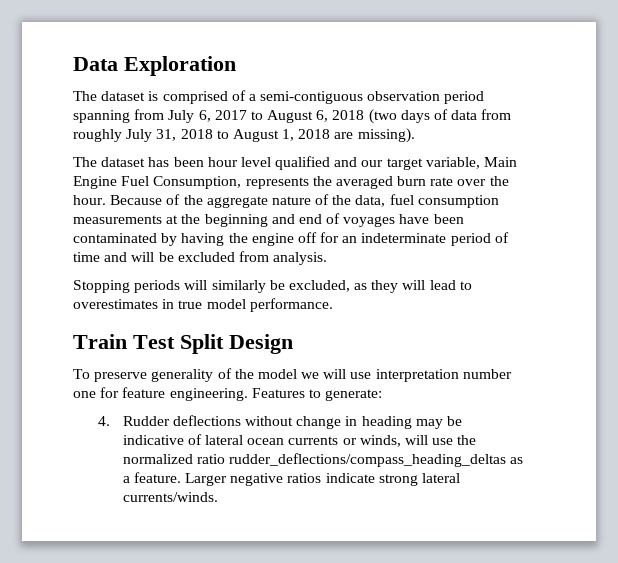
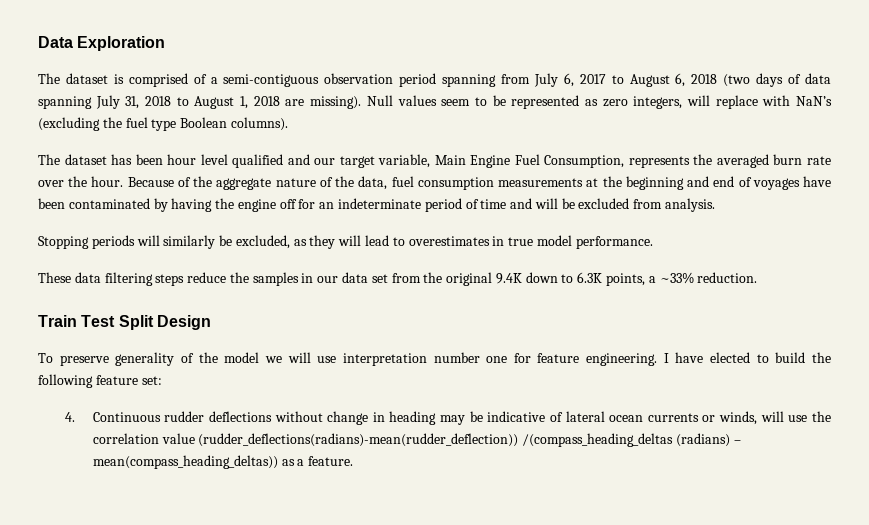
- The dataset is comprised of a semi-contiguous observation period spanning from July 6, 2017 to August 6, 2018 (two days of data from roughly July 31, 2018 to August 1, 2018 are missing).
+ The dataset is comprised of a semi-contiguous observation period spanning from July 6, 2017 to August 6, 2018 (two days of data spanning July 31, 2018 to August 1, 2018 are missing). Null values seem to be represented as zero integers, will replace with NaN’s (excluding the fuel type Boolean columns).
+ These data filtering steps reduce the samples in our data set from the original 9.4K down to 6.3K points, a ~33% reduction.
- Features to generate:
+ I have elected to build the following feature set:
- 4. Rudder deflections without change in heading may be indicative of lateral ocean currents or winds, will use the normalized ratio rudder_deflections/compass_heading_deltas as a feature. Larger negative ratios indicate strong lateral currents/winds.
+ 4. Continuous rudder deflections without change in heading may be indicative of lateral ocean currents or winds, will use the correlation value (rudder_deflections(radians)-mean(rudder_deflection)) /(compass_heading_deltas (radians) – mean(compass_heading_deltas)) as a feature.

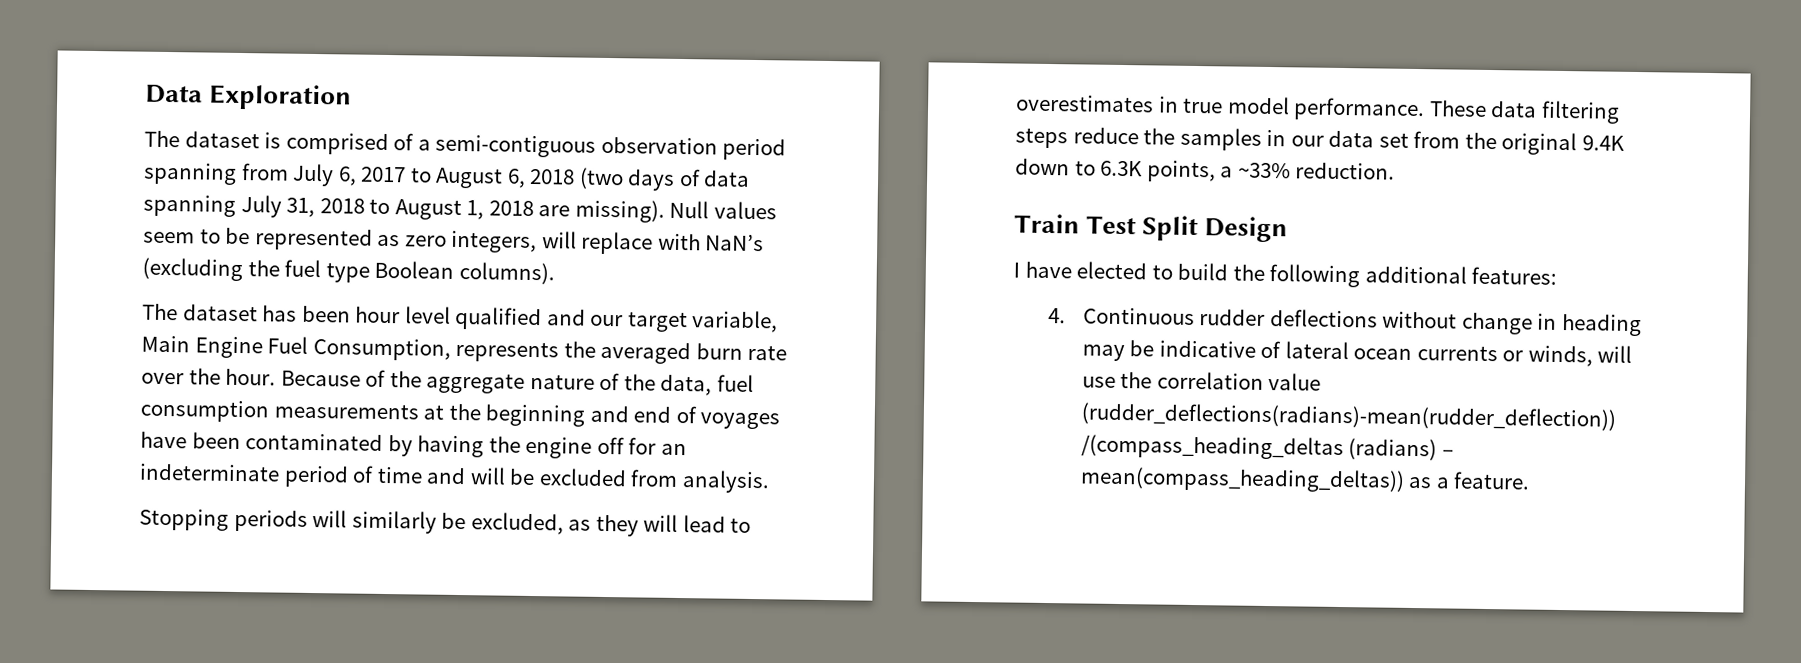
- Stopping periods will similarly be excluded, as they will lead to overestimates in true model performance.
- These data filtering steps reduce the samples in our data set from the original 9.4K down to 6.3K points, a ~33% reduction.
+ Stopping periods will similarly be excluded, as they will lead to overestimates in true model performance. These data filtering steps reduce the samples in our data set from the original 9.4K down to 6.3K points, a ~33% reduction.
- To preserve generality of the model we will use interpretation number one for feature engineering. I have elected to build the following feature set:
+ I have elected to build the following additional features:

